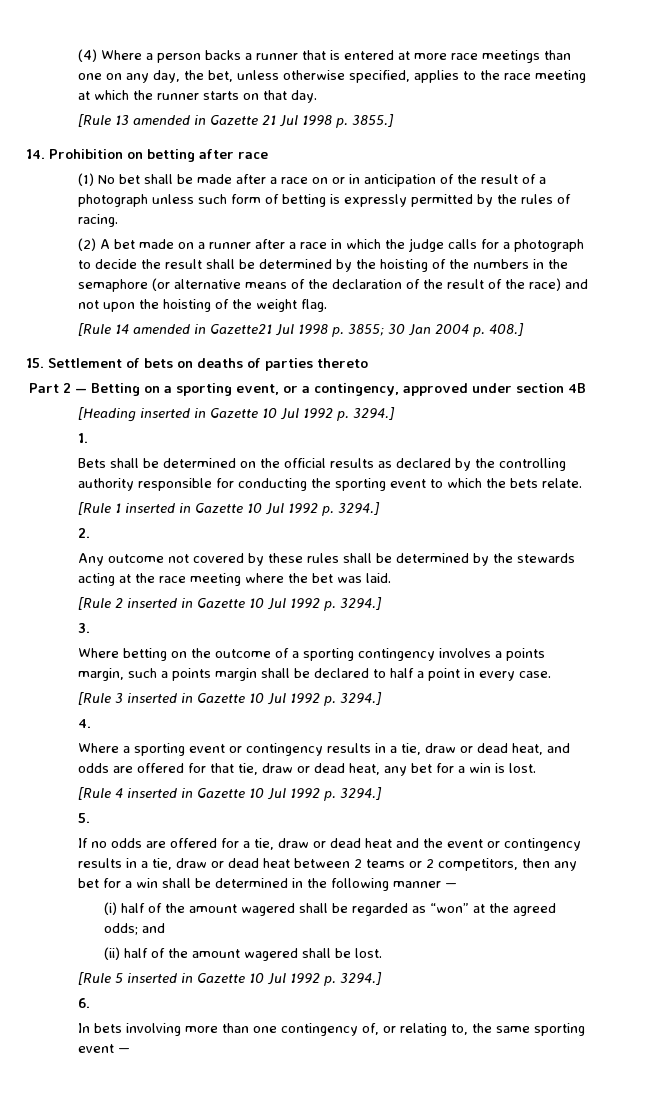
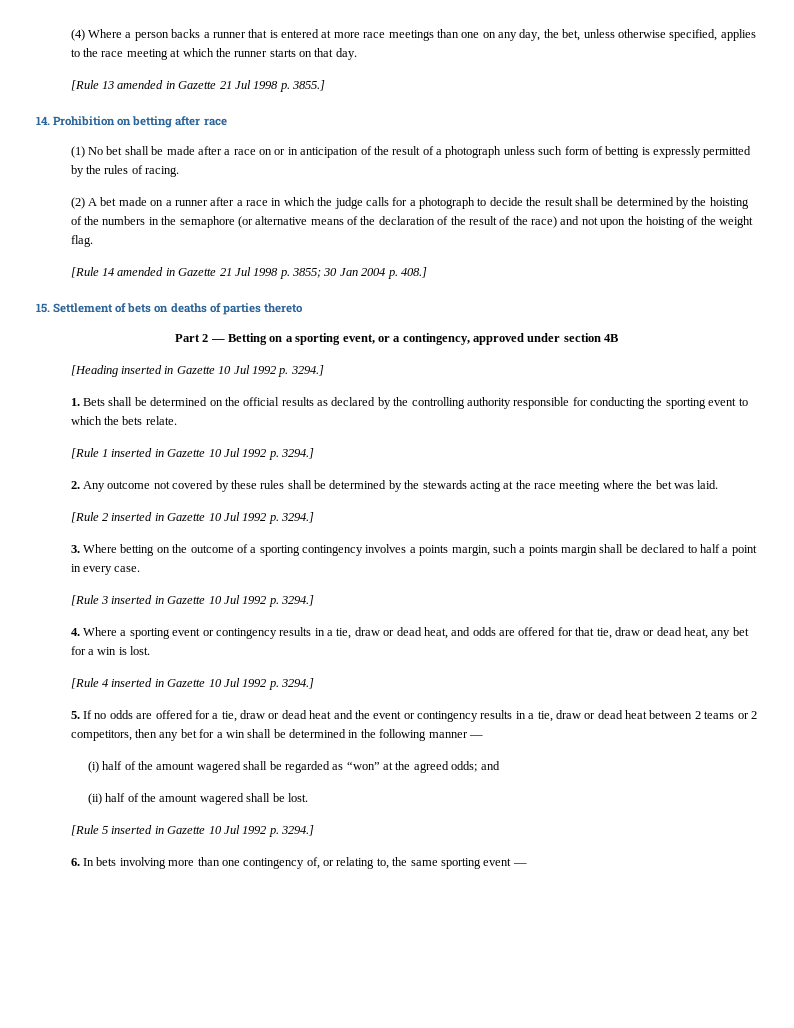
- [Rule 14 amended in Gazette21 Jul 1998 p. 3855; 30 Jan 2004 p. 408.]
+ [Rule 14 amended in Gazette 21 Jul 1998 p. 3855; 30 Jan 2004 p. 408.]
- 1.
- Bets shall be determined on the official results as declared by the controlling authority responsible for conducting the sporting event to which the bets relate.
+ 1. Bets shall be determined on the official results as declared by the controlling authority responsible for conducting the sporting event to which the bets relate.
- 2.
- Any outcome not covered by these rules shall be determined by the stewards acting at the race meeting where the bet was laid.
+ 2. Any outcome not covered by these rules shall be determined by the stewards acting at the race meeting where the bet was laid.
- 3.
- Where betting on the outcome of a sporting contingency involves a points margin, such a points margin shall be declared to half a point in every case.
+ 3. Where betting on the outcome of a sporting contingency involves a points margin, such a points margin shall be declared to half a point in every case.
- 4.
- Where a sporting event or contingency results in a tie, draw or dead heat, and odds are offered for that tie, draw or dead heat, any bet for a win is lost.
+ 4. Where a sporting event or contingency results in a tie, draw or dead heat, and odds are offered for that tie, draw or dead heat, any bet for a win is lost.
- 5.
- If no odds are offered for a tie, draw or dead heat and the event or contingency results in a tie, draw or dead heat between 2 teams or 2 competitors, then any bet for a win shall be determined in the following manner —
+ 5. If no odds are offered for a tie, draw or dead heat and the event or contingency results in a tie, draw or dead heat between 2 teams or 2 competitors, then any bet for a win shall be determined in the following manner —
- 6.
- In bets involving more than one contingency of, or relating to, the same sporting event —
+ 6. In bets involving more than one contingency of, or relating to, the same sporting event —

